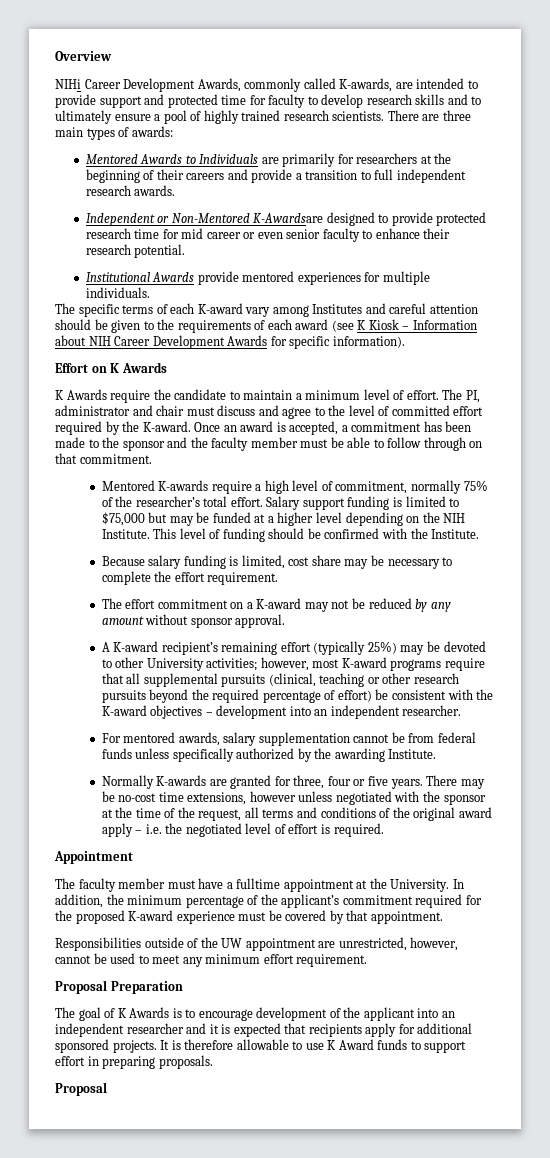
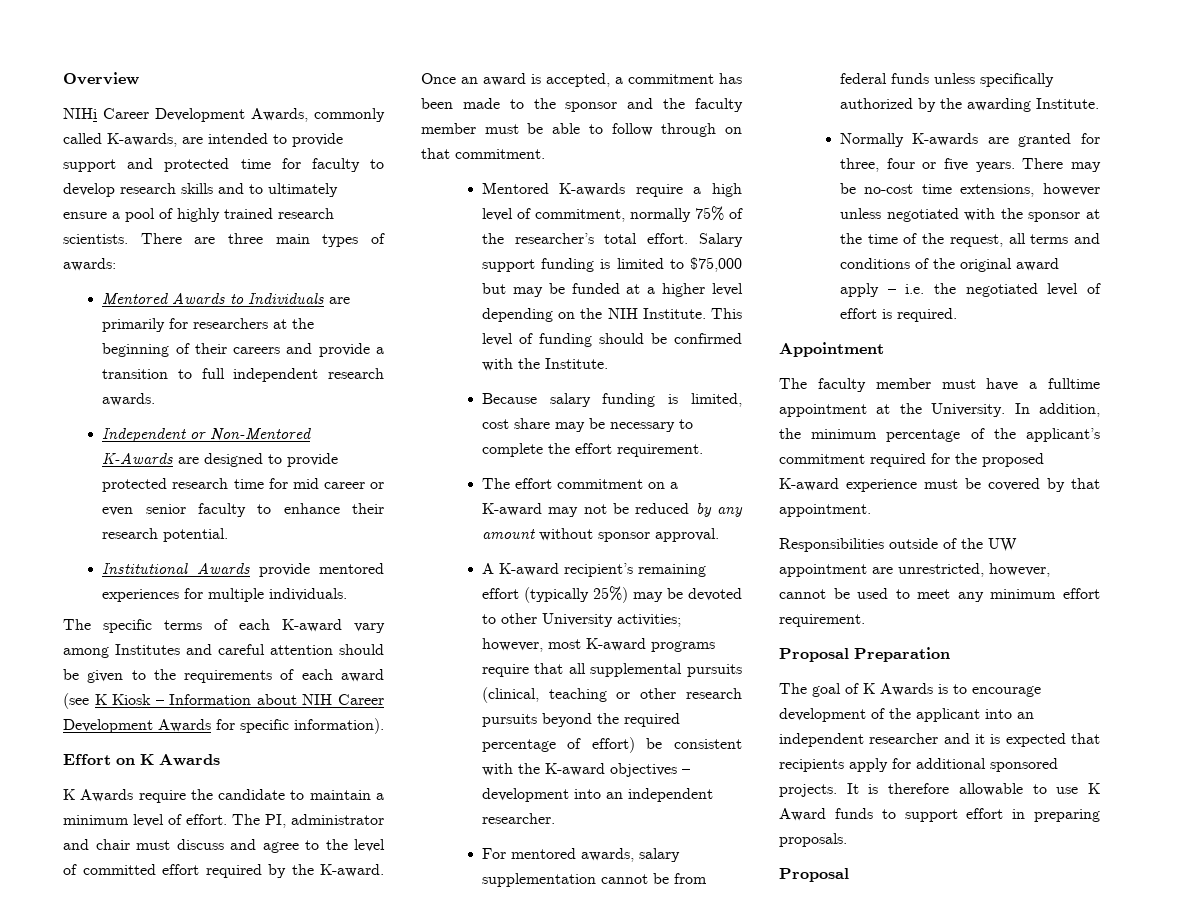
- Independent or Non-Mentored K-Awardsare designed to provide protected research time for mid career or even senior faculty to enhance their research potential.
+ Independent or Non-Mentored K-Awards are designed to provide protected research time for mid career or even senior faculty to enhance their research potential.

